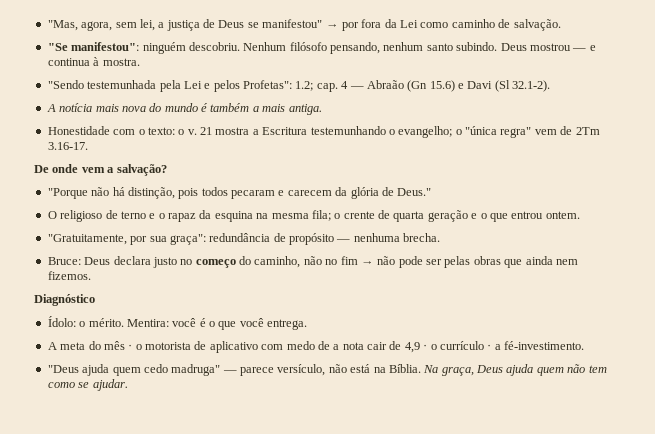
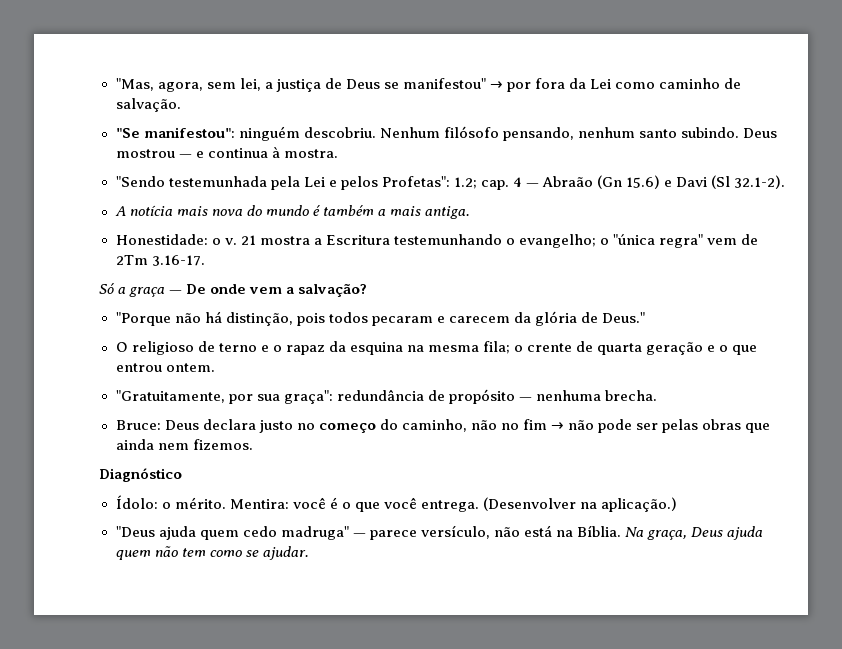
- Honestidade com o texto: o v.
+ Honestidade: o v.
- De onde vem a salvação?
+ Só a graça — De onde vem a salvação?
- Mentira: você é o que você entrega.
- A meta do mês · o motorista de aplicativo com medo de a nota cair de 4,9 · o currículo · a fé-investimento.
+ Mentira: você é o que você entrega. (Desenvolver na aplicação.)

